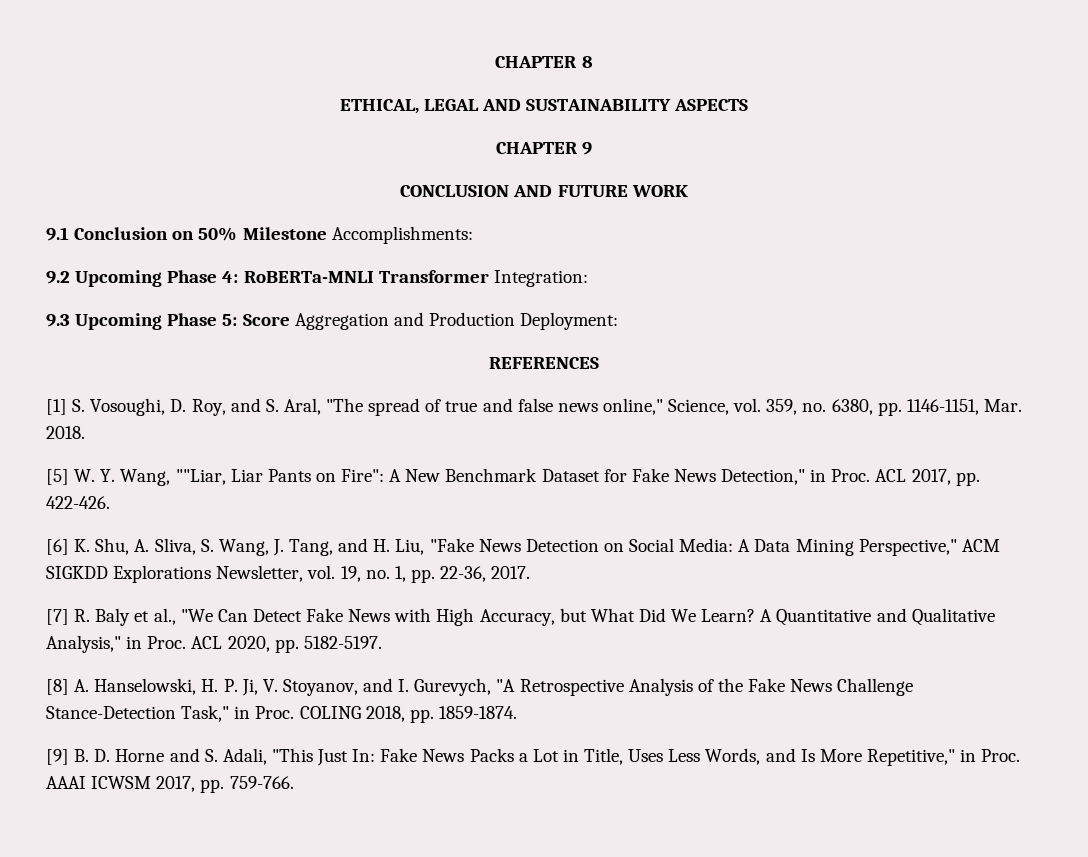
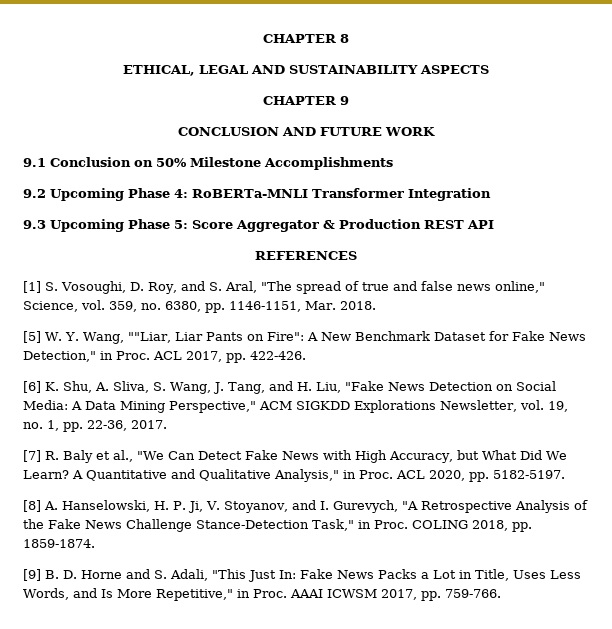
- 9.1 Conclusion on 50% Milestone Accomplishments:
+ 9.1 Conclusion on 50% Milestone Accomplishments
- 9.2 Upcoming Phase 4: RoBERTa-MNLI Transformer Integration:
+ 9.2 Upcoming Phase 4: RoBERTa-MNLI Transformer Integration
- 9.3 Upcoming Phase 5: Score Aggregation and Production Deployment:
+ 9.3 Upcoming Phase 5: Score Aggregator & Production REST API

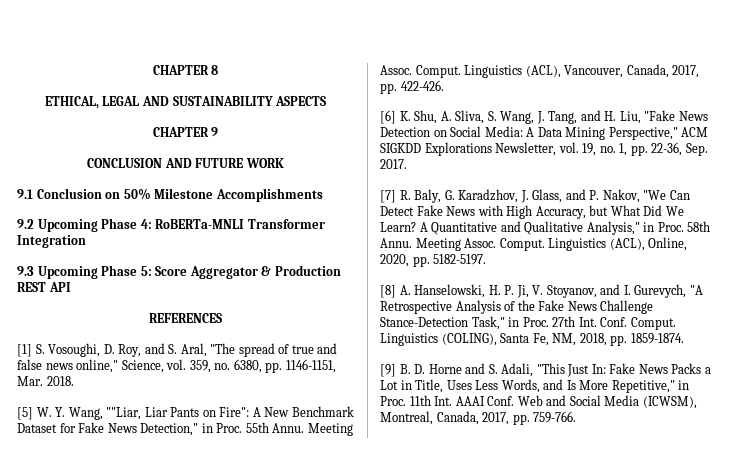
- ACL 2017, pp. 422-426.
+ 55th Annu. Meeting Assoc. Comput. Linguistics (ACL), Vancouver, Canada, 2017, pp. 422-426.
- [6] K. Shu, A. Sliva, S. Wang, J. Tang, and H. Liu, "Fake News Detection on Social Media: A Data Mining Perspective," ACM SIGKDD Explorations Newsletter, vol. 19, no. 1, pp. 22-36, 2017.
+ [6] K. Shu, A. Sliva, S. Wang, J. Tang, and H. Liu, "Fake News Detection on Social Media: A Data Mining Perspective," ACM SIGKDD Explorations Newsletter, vol. 19, no. 1, pp. 22-36, Sep. 2017.
- [7] R. Baly et al., "We Can Detect Fake News with High Accuracy, but What Did We Learn?
+ [7] R. Baly, G. Karadzhov, J. Glass, and P. Nakov, "We Can Detect Fake News with High Accuracy, but What Did We Learn?
- ACL 2020, pp. 5182-5197.
+ 58th Annu. Meeting Assoc. Comput. Linguistics (ACL), Online, 2020, pp. 5182-5197.
- COLING 2018, pp. 1859-1874.
+ 27th Int. Conf. Comput. Linguistics (COLING), Santa Fe, NM, 2018, pp. 1859-1874.
- AAAI ICWSM 2017, pp. 759-766.
+ 11th Int. AAAI Conf. Web and Social Media (ICWSM), Montreal, Canada, 2017, pp. 759-766.

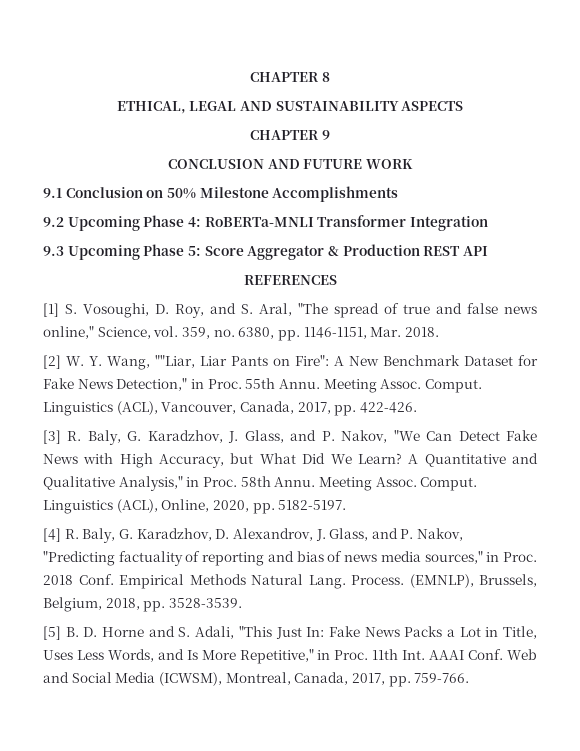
- [5] W. Y. Wang, ""Liar, Liar Pants on Fire": A New Benchmark Dataset for Fake News Detection," in Proc.
+ [2] W. Y. Wang, ""Liar, Liar Pants on Fire": A New Benchmark Dataset for Fake News Detection," in Proc.
- [6] K. Shu, A. Sliva, S. Wang, J. Tang, and H. Liu, "Fake News Detection on Social Media: A Data Mining Perspective," ACM SIGKDD Explorations Newsletter, vol. 19, no. 1, pp. 22-36, Sep. 2017.
- [7] R. Baly, G. Karadzhov, J. Glass, and P. Nakov, "We Can Detect Fake News with High Accuracy, but What Did We Learn?
+ [3] R. Baly, G. Karadzhov, J. Glass, and P. Nakov, "We Can Detect Fake News with High Accuracy, but What Did We Learn?
- [8] A. Hanselowski, H. P. Ji, V. Stoyanov, and I. Gurevych, "A Retrospective Analysis of the Fake News Challenge Stance-Detection Task," in Proc. 27th Int. Conf. Comput. Linguistics (COLING), Santa Fe, NM, 2018, pp. 1859-1874.
- [9] B. D. Horne and S. Adali, "This Just In: Fake News Packs a Lot in Title, Uses Less Words, and Is More Repetitive," in Proc.
+ [4] R. Baly, G. Karadzhov, D. Alexandrov, J. Glass, and P. Nakov, "Predicting factuality of reporting and bias of news media sources," in Proc. 2018 Conf. Empirical Methods Natural Lang. Process. (EMNLP), Brussels, Belgium, 2018, pp. 3528-3539.
+ [5] B. D. Horne and S. Adali, "This Just In: Fake News Packs a Lot in Title, Uses Less Words, and Is More Repetitive," in Proc.

